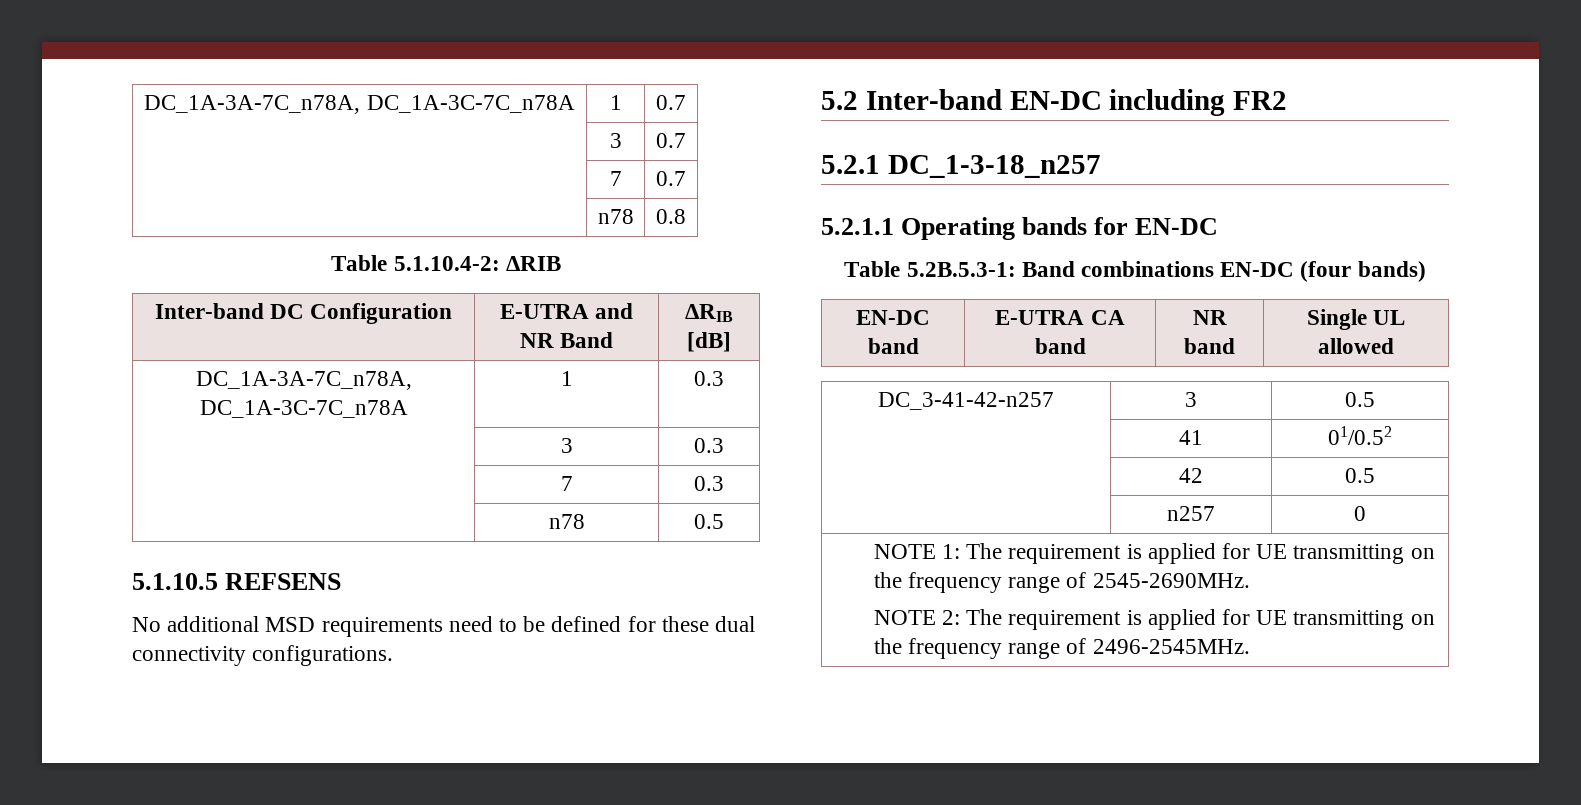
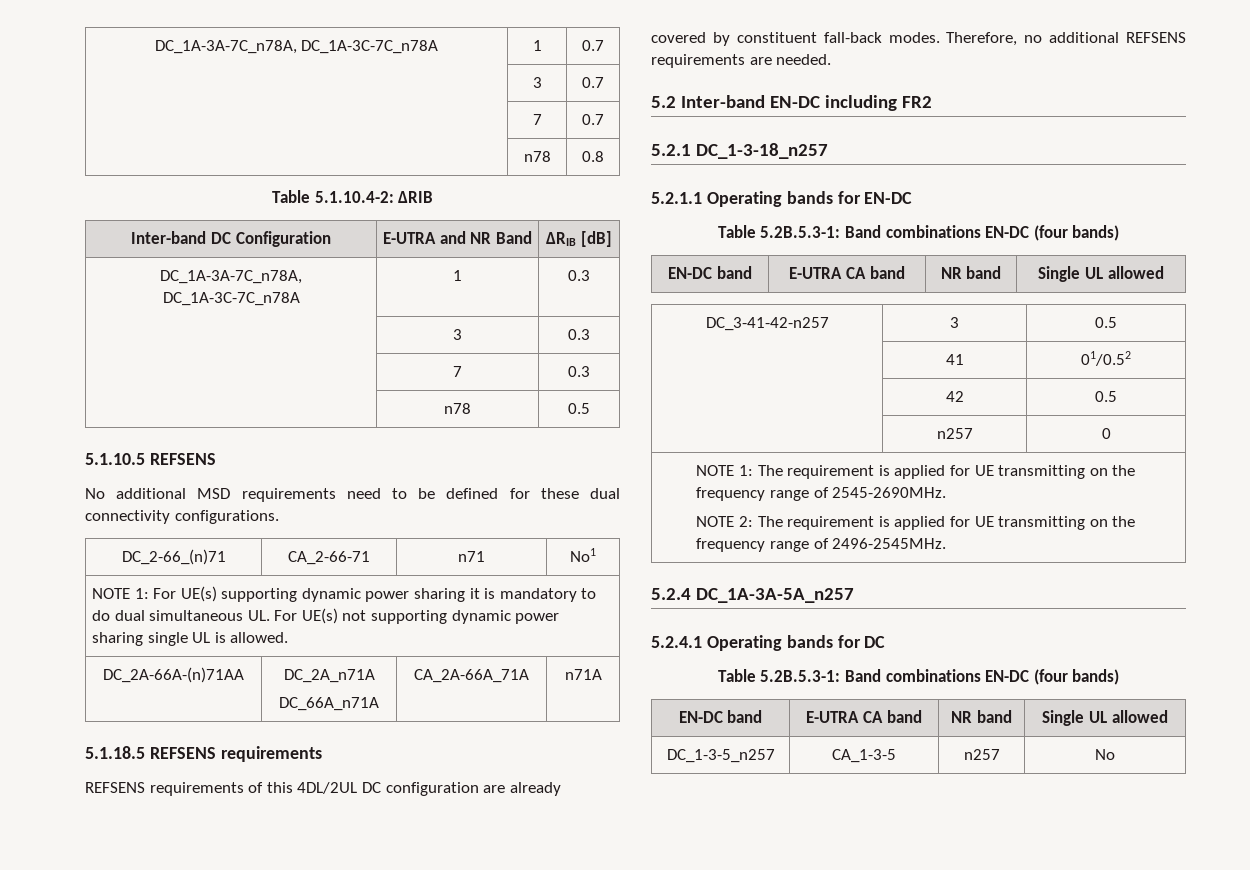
+ DC_2-66_(n)71 | CA_2-66-71 | n71 | No1
+ NOTE 1: For UE(s) supporting dynamic power sharing it is mandatory to do dual simultaneous UL. For UE(s) not supporting dynamic power sharing single UL is allowed.
+ DC_2A-66A-(n)71AA | DC_2A_n71A
+ DC_66A_n71A | CA_2A-66A_71A | n71A
+ 5.1.18.5 REFSENS requirements
+ REFSENS requirements of this 4DL/2UL DC configuration are already covered by constituent fall-back modes. Therefore, no additional REFSENS requirements are needed.
+ 5.2.4 DC_1A-3A-5A_n257
+ 5.2.4.1 Operating bands for DC
+ Table 5.2B.5.3-1: Band combinations EN-DC (four bands)
+ EN-DC band | E-UTRA CA band | NR band | Single UL allowed
+ DC_1-3-5_n257 | CA_1-3-5 | n257 | No

